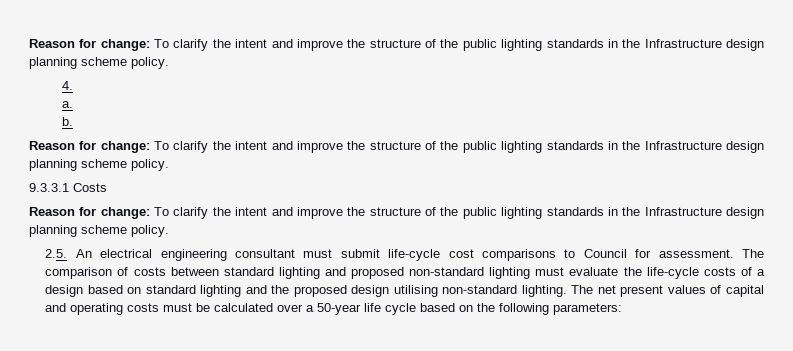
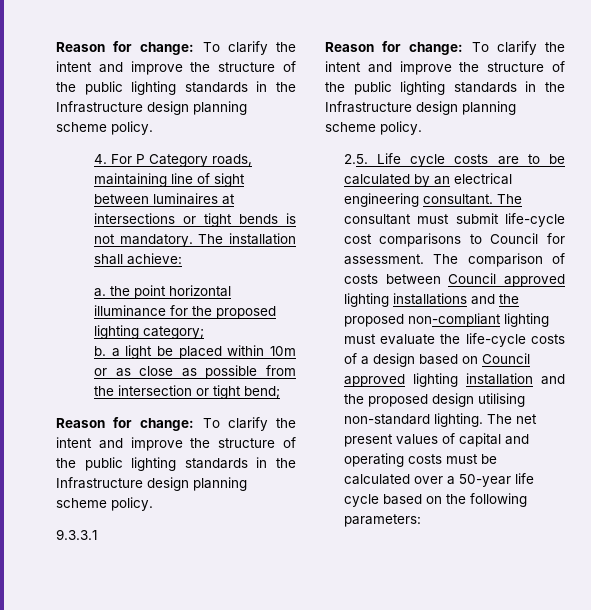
- 4.
- a.
- b.
+ 4. For P Category roads, maintaining line of sight between luminaires at intersections or tight bends is not mandatory. The installation shall achieve:
+ a. the point horizontal illuminance for the proposed lighting category;
+ b. a light be placed within 10m or as close as possible from the intersection or tight bend;
- 9.3.3.1 Costs
+ 9.3.3.1
- 2.5. An electrical engineering consultant must submit life-cycle cost comparisons to Council for assessment.
+ 2.5. Life cycle costs are to be calculated by an electrical engineering consultant. The consultant must submit life-cycle cost comparisons to Council for assessment.
- The comparison of costs between standard lighting and proposed non-standard lighting must evaluate the life-cycle costs of a design based on standard lighting and the proposed design utilising non-standard lighting.
+ The comparison of costs between Council approved lighting installations and the proposed non-compliant lighting must evaluate the life-cycle costs of a design based on Council approved lighting installation and the proposed design utilising non-standard lighting.

